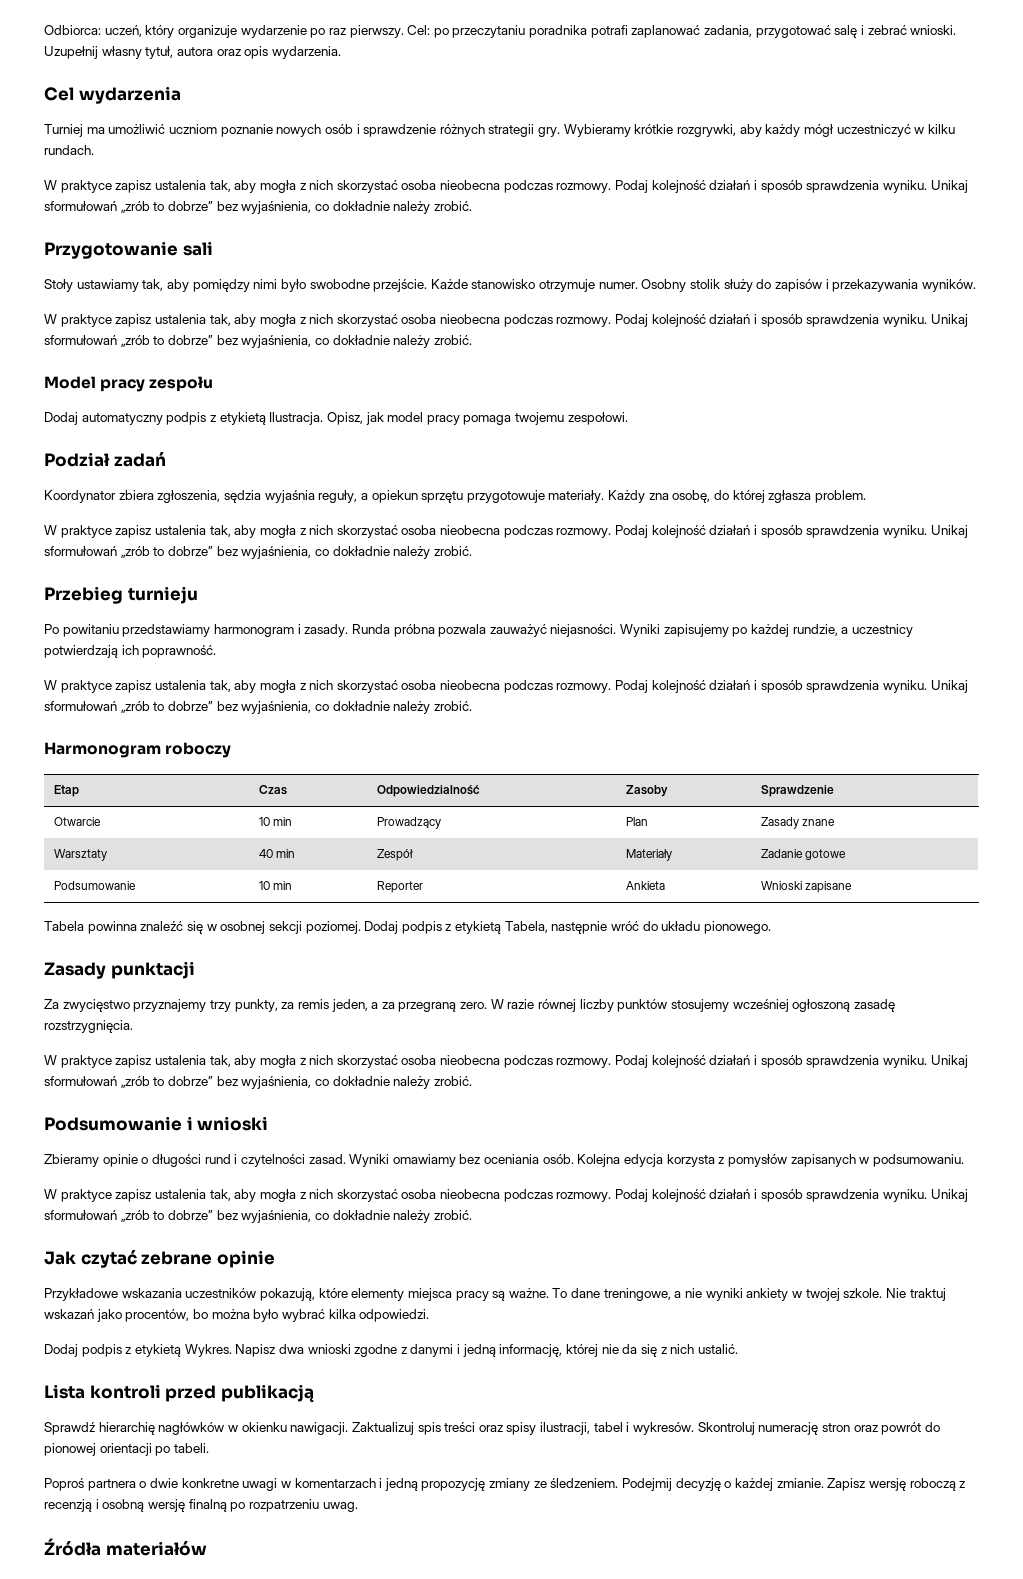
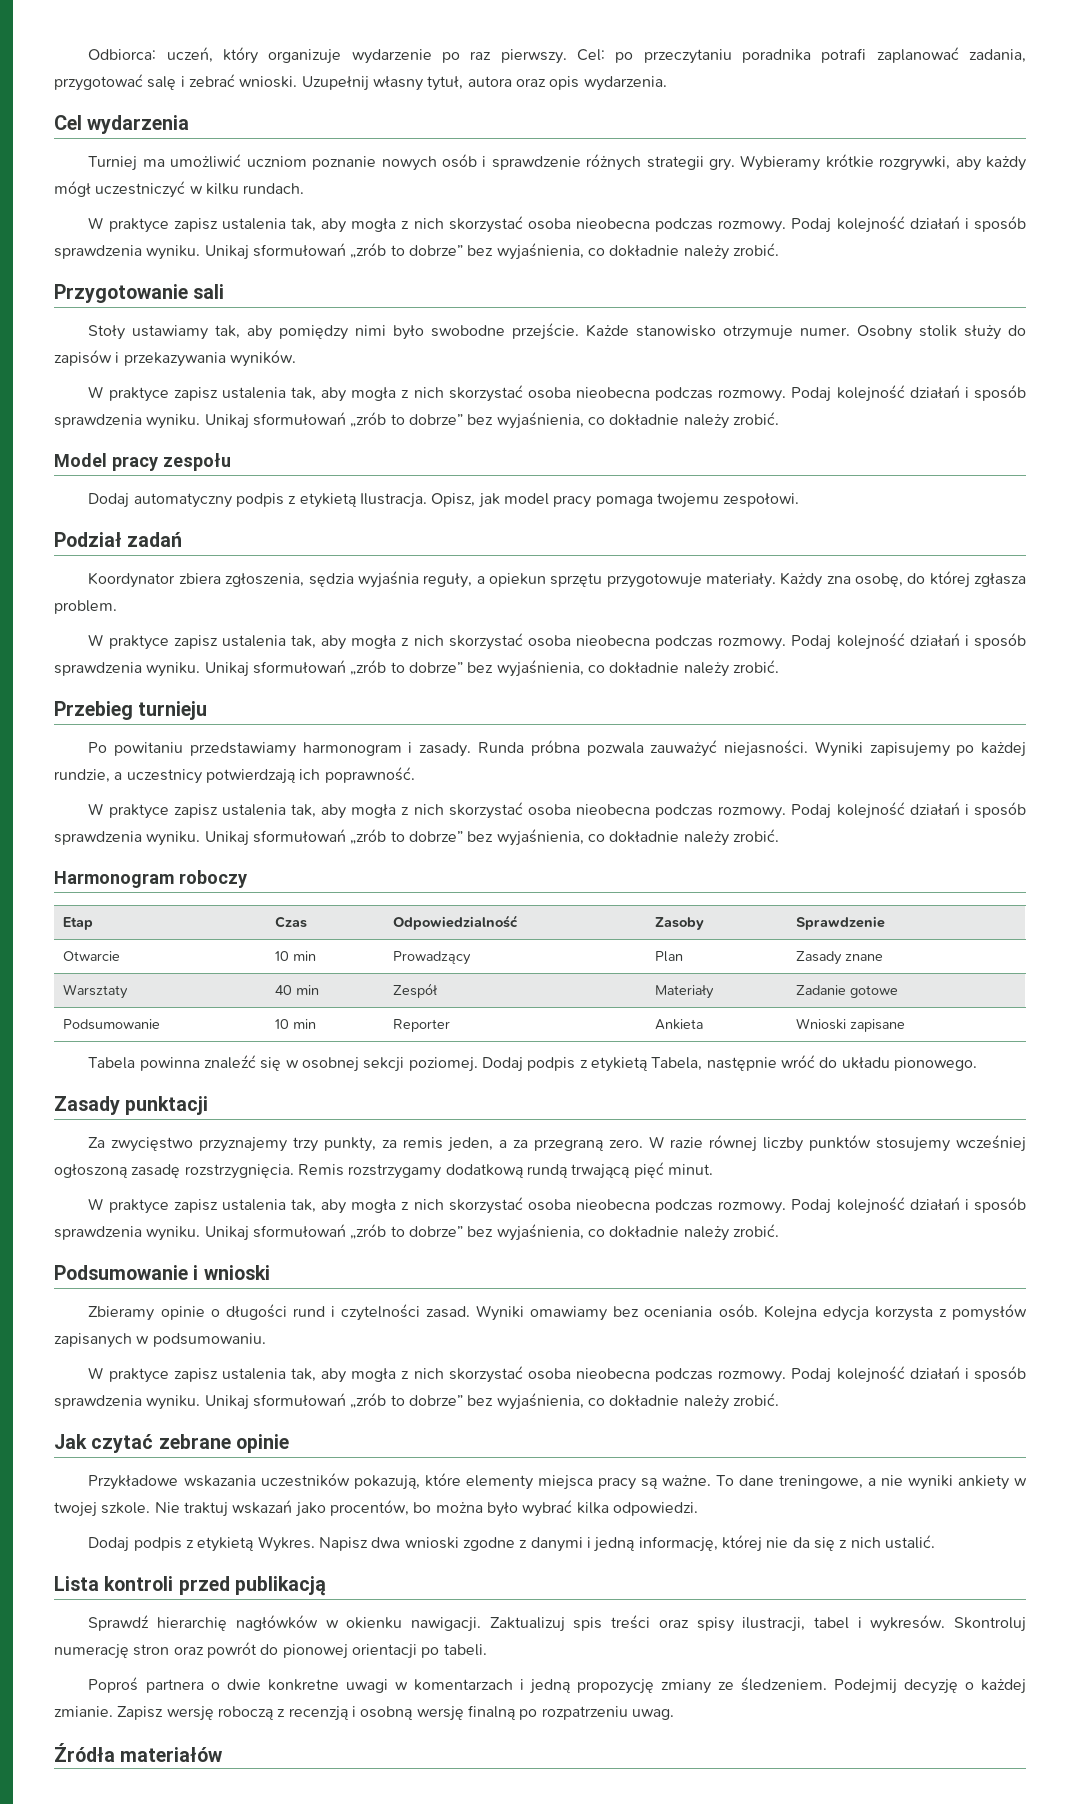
+ Remis rozstrzygamy dodatkową rundą trwającą pięć minut.

